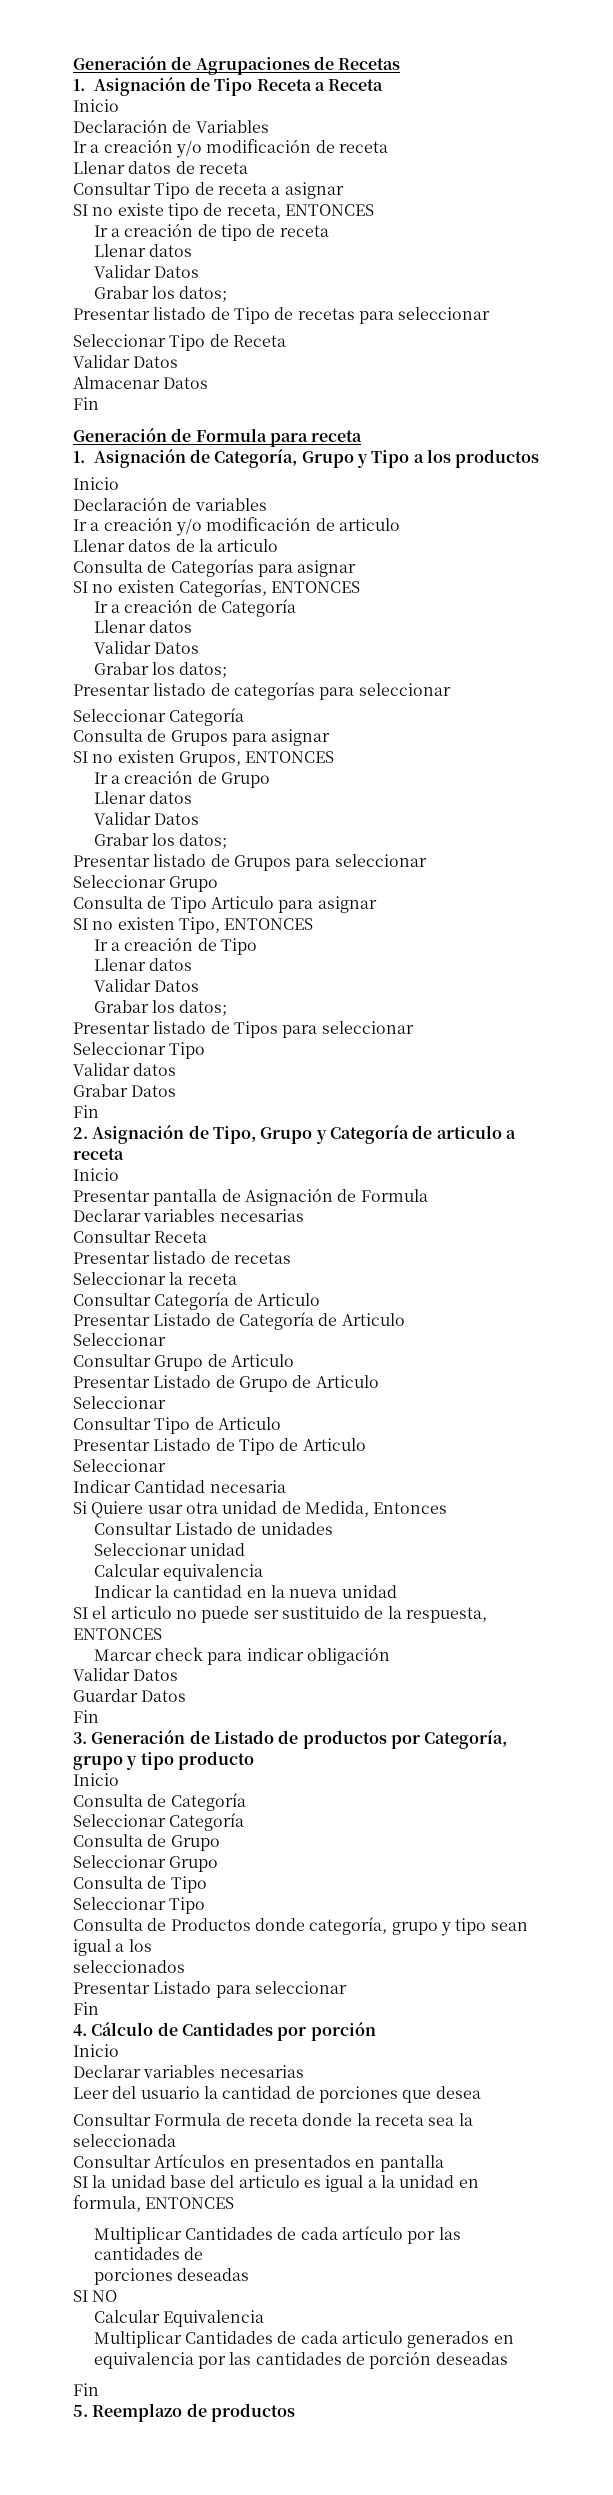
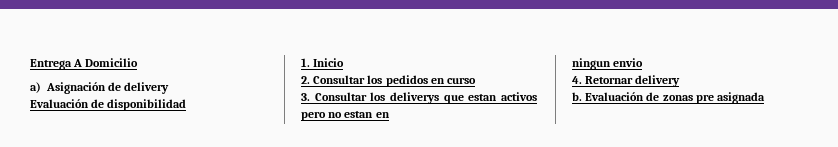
- Generación de Agrupaciones de Recetas
- 1. Asignación de Tipo Receta a Receta
- Inicio
- Declaración de Variables
- Ir a creación y/o modificación de receta
- Llenar datos de receta
- Consultar Tipo de receta a asignar
- SI no existe tipo de receta, ENTONCES
- Ir a creación de tipo de receta
- Llenar datos
- Validar Datos
- Grabar los datos;
- Presentar listado de Tipo de recetas para seleccionar
- Seleccionar Tipo de Receta
- Validar Datos
- Almacenar Datos
- Fin
- Generación de Formula para receta
- 1. Asignación de Categoría, Grupo y Tipo a los productos
- Inicio
- Declaración de variables
- Ir a creación y/o modificación de articulo
- Llenar datos de la articulo
- Consulta de Categorías para asignar
- SI no existen Categorías, ENTONCES
- Ir a creación de Categoría
- Llenar datos
- Validar Datos
- Grabar los datos;
- Presentar listado de categorías para seleccionar
- Seleccionar Categoría
- Consulta de Grupos para asignar
- SI no existen Grupos, ENTONCES
- Ir a creación de Grupo
- Llenar datos
- Validar Datos
- Grabar los datos;
- Presentar listado de Grupos para seleccionar
- Seleccionar Grupo
- Consulta de Tipo Articulo para asignar
- SI no existen Tipo, ENTONCES
- Ir a creación de Tipo
- Llenar datos
- Validar Datos
- Grabar los datos;
- Presentar listado de Tipos para seleccionar
- Seleccionar Tipo
- Validar datos
- Grabar Datos
- Fin
- 2. Asignación de Tipo, Grupo y Categoría de articulo a receta
- Inicio
- Presentar pantalla de Asignación de Formula
- Declarar variables necesarias
- Consultar Receta
- Presentar listado de recetas
- Seleccionar la receta
- Consultar Categoría de Articulo
- Presentar Listado de Categoría de Articulo
- Seleccionar
- Consultar Grupo de Articulo
- Presentar Listado de Grupo de Articulo
- Seleccionar
- Consultar Tipo de Articulo
- Presentar Listado de Tipo de Articulo
- Seleccionar
- Indicar Cantidad necesaria
- Si Quiere usar otra unidad de Medida, Entonces
- Consultar Listado de unidades
- Seleccionar unidad
- Calcular equivalencia
- Indicar la cantidad en la nueva unidad
- SI el articulo no puede ser sustituido de la respuesta, ENTONCES
- Marcar check para indicar obligación
- Validar Datos
- Guardar Datos
- Fin
- 3. Generación de Listado de productos por Categoría, grupo y tipo producto
- Inicio
- Consulta de Categoría
- Seleccionar Categoría
- Consulta de Grupo
- Seleccionar Grupo
- Consulta de Tipo
- Seleccionar Tipo
- Consulta de Productos donde categoría, grupo y tipo sean igual a los
- seleccionados
- Presentar Listado para seleccionar
- Fin
- 4. Cálculo de Cantidades por porción
- Inicio
- Declarar variables necesarias
- Leer del usuario la cantidad de porciones que desea
- Consultar Formula de receta donde la receta sea la seleccionada
- Consultar Artículos en presentados en pantalla
- SI la unidad base del articulo es igual a la unidad en formula, ENTONCES
- Multiplicar Cantidades de cada artículo por las cantidades de
- porciones deseadas
- SI NO
- Calcular Equivalencia
- Multiplicar Cantidades de cada articulo generados en equivalencia por las cantidades de porción deseadas
- Fin
- 5. Reemplazo de productos
+ Entrega A Domicilio
+ a) Asignación de delivery
+ Evaluación de disponibilidad
+ 1. Inicio
+ 2. Consultar los pedidos en curso
+ 3. Consultar los deliverys que estan activos pero no estan en
+ ningun envio
+ 4. Retornar delivery
+ b. Evaluación de zonas pre asignada

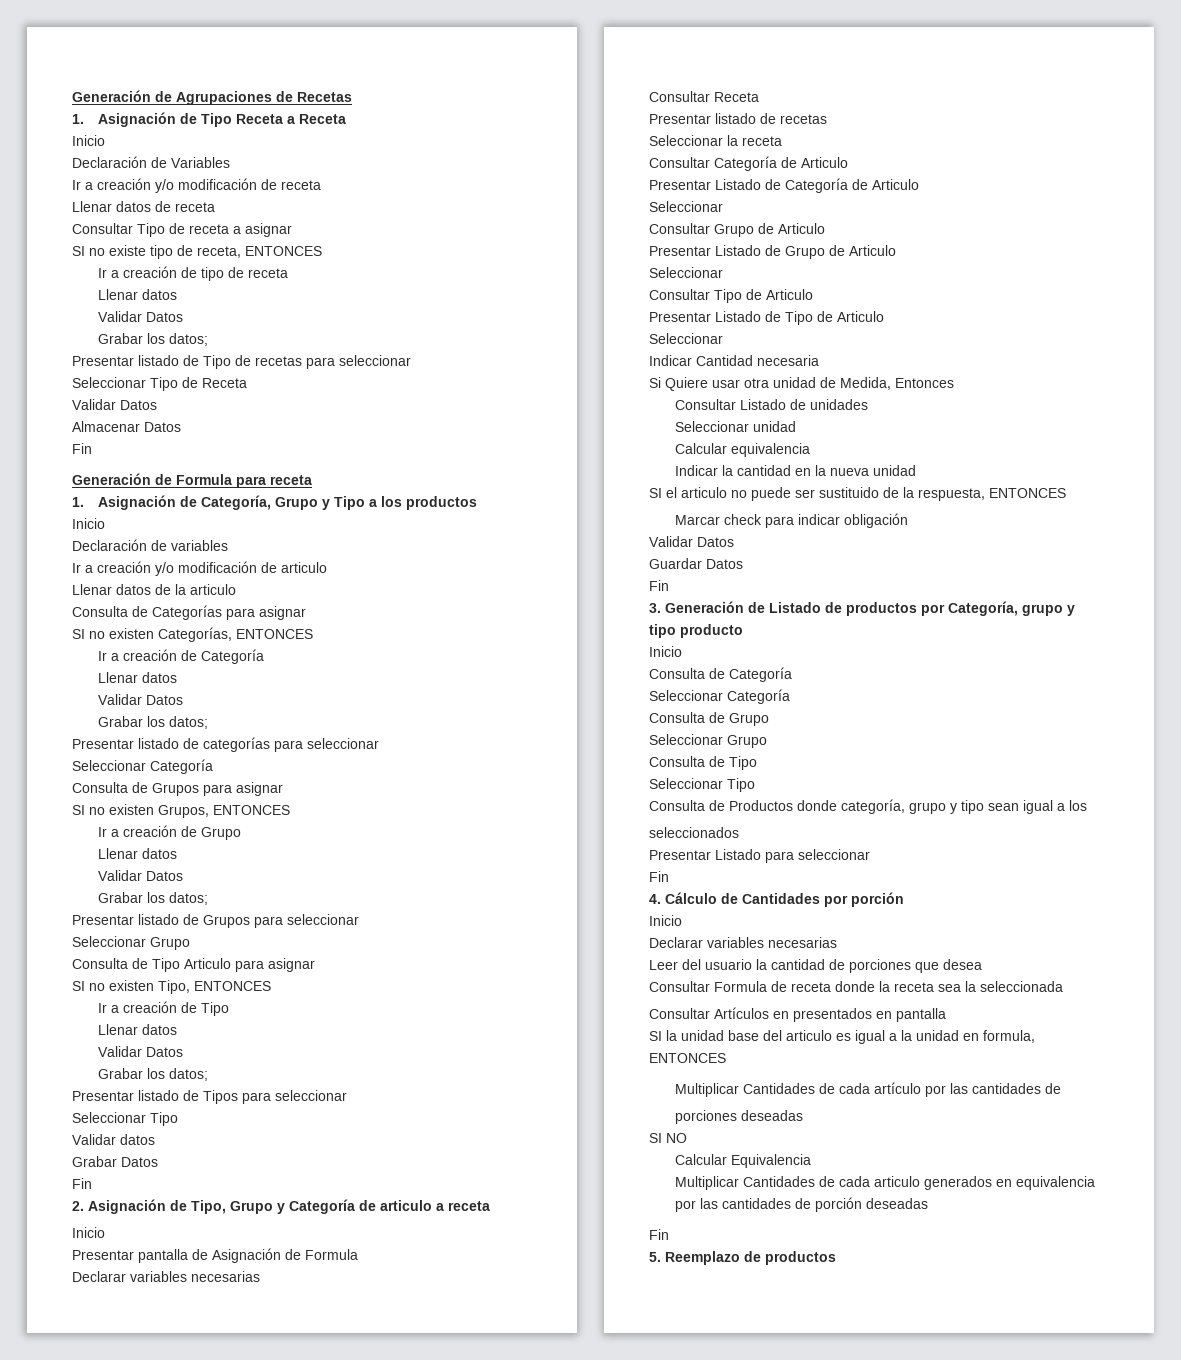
- Entrega A Domicilio
- a) Asignación de delivery
- Evaluación de disponibilidad
- 1. Inicio
- 2. Consultar los pedidos en curso
- 3. Consultar los deliverys que estan activos pero no estan en
- ningun envio
- 4. Retornar delivery
- b. Evaluación de zonas pre asignada
+ Generación de Agrupaciones de Recetas
+ 1. Asignación de Tipo Receta a Receta
+ Inicio
+ Declaración de Variables
+ Ir a creación y/o modificación de receta
+ Llenar datos de receta
+ Consultar Tipo de receta a asignar
+ SI no existe tipo de receta, ENTONCES
+ Ir a creación de tipo de receta
+ Llenar datos
+ Validar Datos
+ Grabar los datos;
+ Presentar listado de Tipo de recetas para seleccionar
+ Seleccionar Tipo de Receta
+ Validar Datos
+ Almacenar Datos
+ Fin
+ Generación de Formula para receta
+ 1. Asignación de Categoría, Grupo y Tipo a los productos
+ Inicio
+ Declaración de variables
+ Ir a creación y/o modificación de articulo
+ Llenar datos de la articulo
+ Consulta de Categorías para asignar
+ SI no existen Categorías, ENTONCES
+ Ir a creación de Categoría
+ Llenar datos
+ Validar Datos
+ Grabar los datos;
+ Presentar listado de categorías para seleccionar
+ Seleccionar Categoría
+ Consulta de Grupos para asignar
+ SI no existen Grupos, ENTONCES
+ Ir a creación de Grupo
+ Llenar datos
+ Validar Datos
+ Grabar los datos;
+ Presentar listado de Grupos para seleccionar
+ Seleccionar Grupo
+ Consulta de Tipo Articulo para asignar
+ SI no existen Tipo, ENTONCES
+ Ir a creación de Tipo
+ Llenar datos
+ Validar Datos
+ Grabar los datos;
+ Presentar listado de Tipos para seleccionar
+ Seleccionar Tipo
+ Validar datos
+ Grabar Datos
+ Fin
+ 2. Asignación de Tipo, Grupo y Categoría de articulo a receta
+ Inicio
+ Presentar pantalla de Asignación de Formula
+ Declarar variables necesarias
+ Consultar Receta
+ Presentar listado de recetas
+ Seleccionar la receta
+ Consultar Categoría de Articulo
+ Presentar Listado de Categoría de Articulo
+ Seleccionar
+ Consultar Grupo de Articulo
+ Presentar Listado de Grupo de Articulo
+ Seleccionar
+ Consultar Tipo de Articulo
+ Presentar Listado de Tipo de Articulo
+ Seleccionar
+ Indicar Cantidad necesaria
+ Si Quiere usar otra unidad de Medida, Entonces
+ Consultar Listado de unidades
+ Seleccionar unidad
+ Calcular equivalencia
+ Indicar la cantidad en la nueva unidad
+ SI el articulo no puede ser sustituido de la respuesta, ENTONCES
+ Marcar check para indicar obligación
+ Validar Datos
+ Guardar Datos
+ Fin
+ 3. Generación de Listado de productos por Categoría, grupo y tipo producto
+ Inicio
+ Consulta de Categoría
+ Seleccionar Categoría
+ Consulta de Grupo
+ Seleccionar Grupo
+ Consulta de Tipo
+ Seleccionar Tipo
+ Consulta de Productos donde categoría, grupo y tipo sean igual a los
+ seleccionados
+ Presentar Listado para seleccionar
+ Fin
+ 4. Cálculo de Cantidades por porción
+ Inicio
+ Declarar variables necesarias
+ Leer del usuario la cantidad de porciones que desea
+ Consultar Formula de receta donde la receta sea la seleccionada
+ Consultar Artículos en presentados en pantalla
+ SI la unidad base del articulo es igual a la unidad en formula, ENTONCES
+ Multiplicar Cantidades de cada artículo por las cantidades de
+ porciones deseadas
+ SI NO
+ Calcular Equivalencia
+ Multiplicar Cantidades de cada articulo generados en equivalencia por las cantidades de porción deseadas
+ Fin
+ 5. Reemplazo de productos

